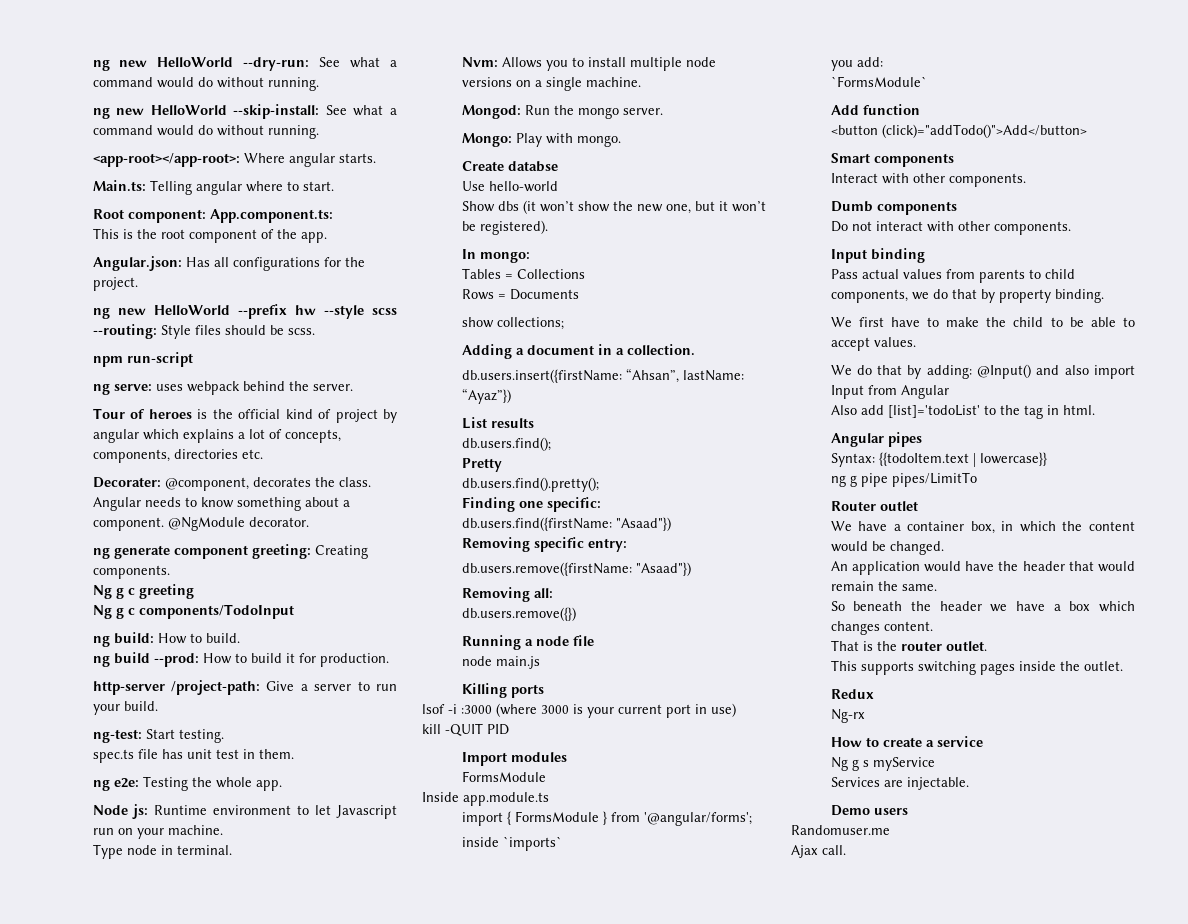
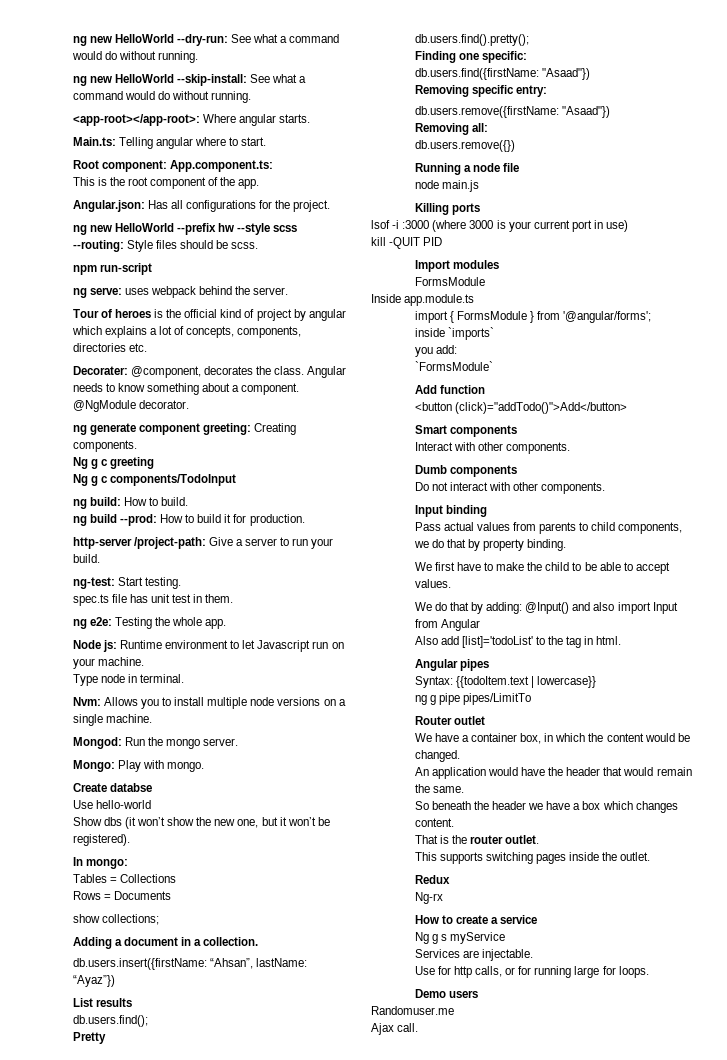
+ Use for http calls, or for running large for loops.

